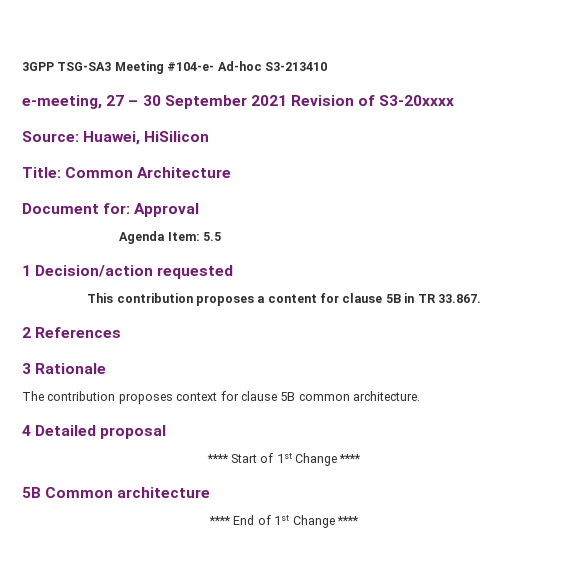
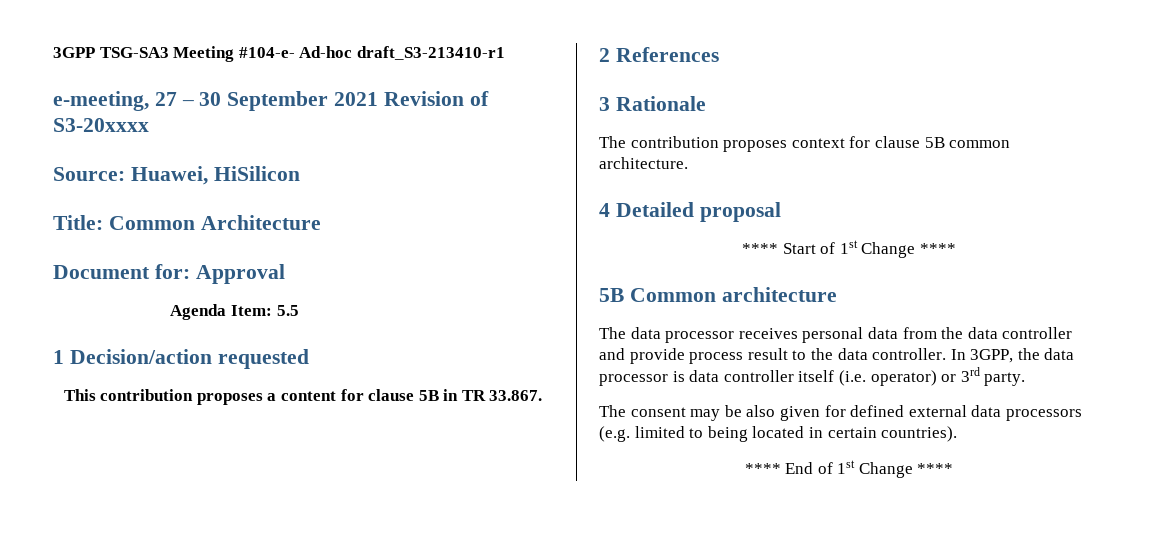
- 3GPP TSG-SA3 Meeting #104-e- Ad-hoc S3-213410
+ 3GPP TSG-SA3 Meeting #104-e- Ad-hoc draft_S3-213410-r1
+ The data processor receives personal data from the data controller and provide process result to the data controller. In 3GPP, the data processor is data controller itself (i.e. operator) or 3rd party.
+ The consent may be also given for defined external data processors (e.g. limited to being located in certain countries).

